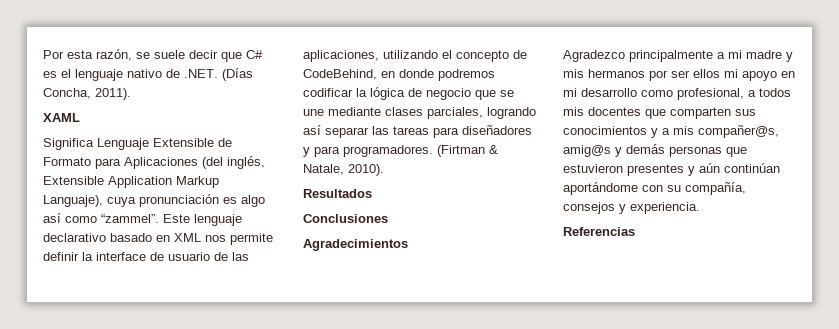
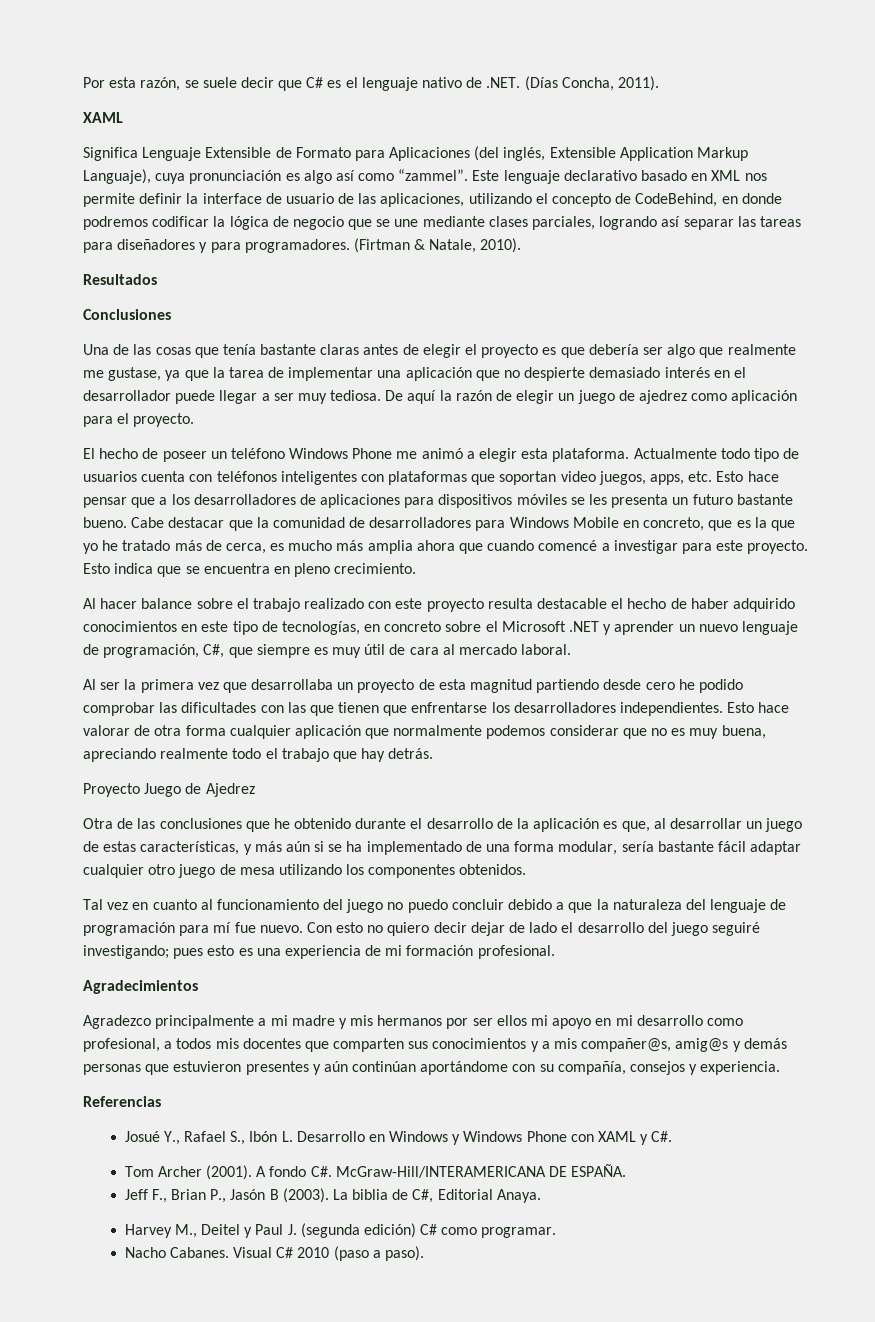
+ Una de las cosas que tenía bastante claras antes de elegir el proyecto es que debería ser algo que realmente me gustase, ya que la tarea de implementar una aplicación que no despierte demasiado interés en el desarrollador puede llegar a ser muy tediosa. De aquí la razón de elegir un juego de ajedrez como aplicación para el proyecto.
+ El hecho de poseer un teléfono Windows Phone me animó a elegir esta plataforma. Actualmente todo tipo de usuarios cuenta con teléfonos inteligentes con plataformas que soportan video juegos, apps, etc. Esto hace pensar que a los desarrolladores de aplicaciones para dispositivos móviles se les presenta un futuro bastante bueno. Cabe destacar que la comunidad de desarrolladores para Windows Mobile en concreto, que es la que yo he tratado más de cerca, es mucho más amplia ahora que cuando comencé a investigar para este proyecto. Esto indica que se encuentra en pleno crecimiento.
+ Al hacer balance sobre el trabajo realizado con este proyecto resulta destacable el hecho de haber adquirido conocimientos en este tipo de tecnologías, en concreto sobre el Microsoft .NET y aprender un nuevo lenguaje de programación, C#, que siempre es muy útil de cara al mercado laboral.
+ Al ser la primera vez que desarrollaba un proyecto de esta magnitud partiendo desde cero he podido comprobar las dificultades con las que tienen que enfrentarse los desarrolladores independientes. Esto hace valorar de otra forma cualquier aplicación que normalmente podemos considerar que no es muy buena, apreciando realmente todo el trabajo que hay detrás.
+ Proyecto Juego de Ajedrez
+ Otra de las conclusiones que he obtenido durante el desarrollo de la aplicación es que, al desarrollar un juego de estas características, y más aún si se ha implementado de una forma modular, sería bastante fácil adaptar cualquier otro juego de mesa utilizando los componentes obtenidos.
+ Tal vez en cuanto al funcionamiento del juego no puedo concluir debido a que la naturaleza del lenguaje de programación para mí fue nuevo. Con esto no quiero decir dejar de lado el desarrollo del juego seguiré investigando; pues esto es una experiencia de mi formación profesional.
+ Josué Y., Rafael S., Ibón L. Desarrollo en Windows y Windows Phone con XAML y C#.
+ Tom Archer (2001). A fondo C#. McGraw-Hill/INTERAMERICANA DE ESPAÑA.
+ Jeff F., Brian P., Jasón B (2003). La biblia de C#, Editorial Anaya.
+ Harvey M., Deitel y Paul J. (segunda edición) C# como programar.
+ Nacho Cabanes. Visual C# 2010 (paso a paso).

